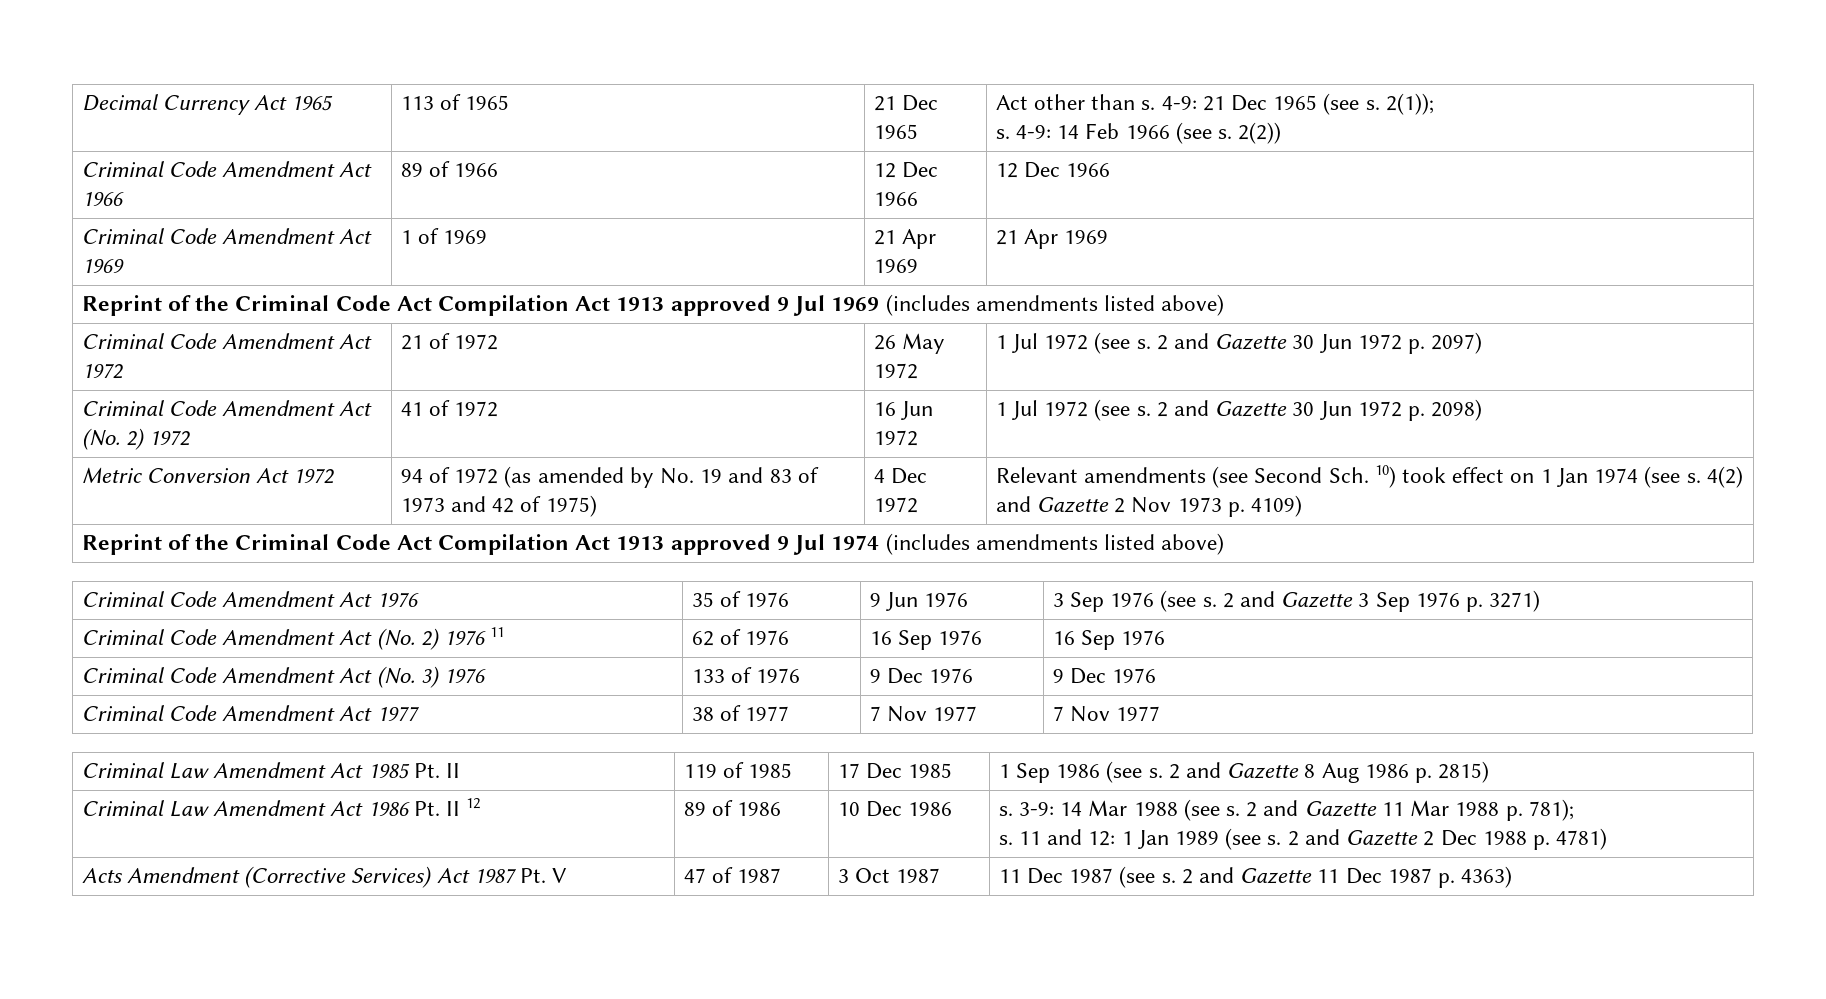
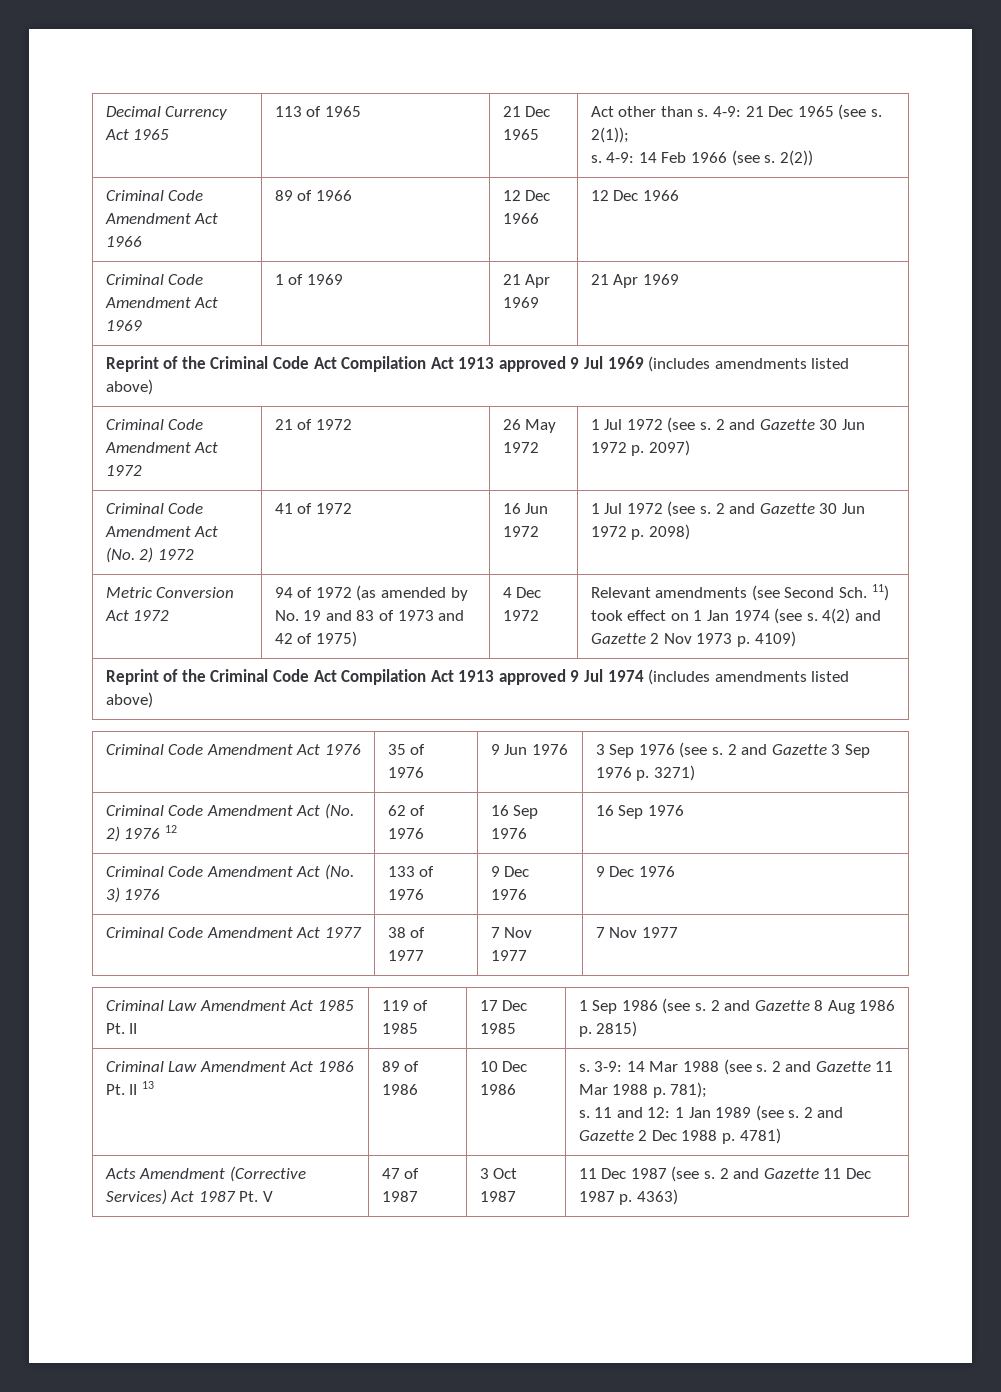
- Relevant amendments (see Second Sch. 10) took effect on 1 Jan 1974 (see s.
+ Relevant amendments (see Second Sch. 11) took effect on 1 Jan 1974 (see s.
- Criminal Code Amendment Act (No. 2) 1976 11 | 62 of 1976 | 16 Sep 1976 | 16 Sep 1976
+ Criminal Code Amendment Act (No. 2) 1976 12 | 62 of 1976 | 16 Sep 1976 | 16 Sep 1976
- Criminal Law Amendment Act 1986 Pt. II 12
+ Criminal Law Amendment Act 1986 Pt. II 13

